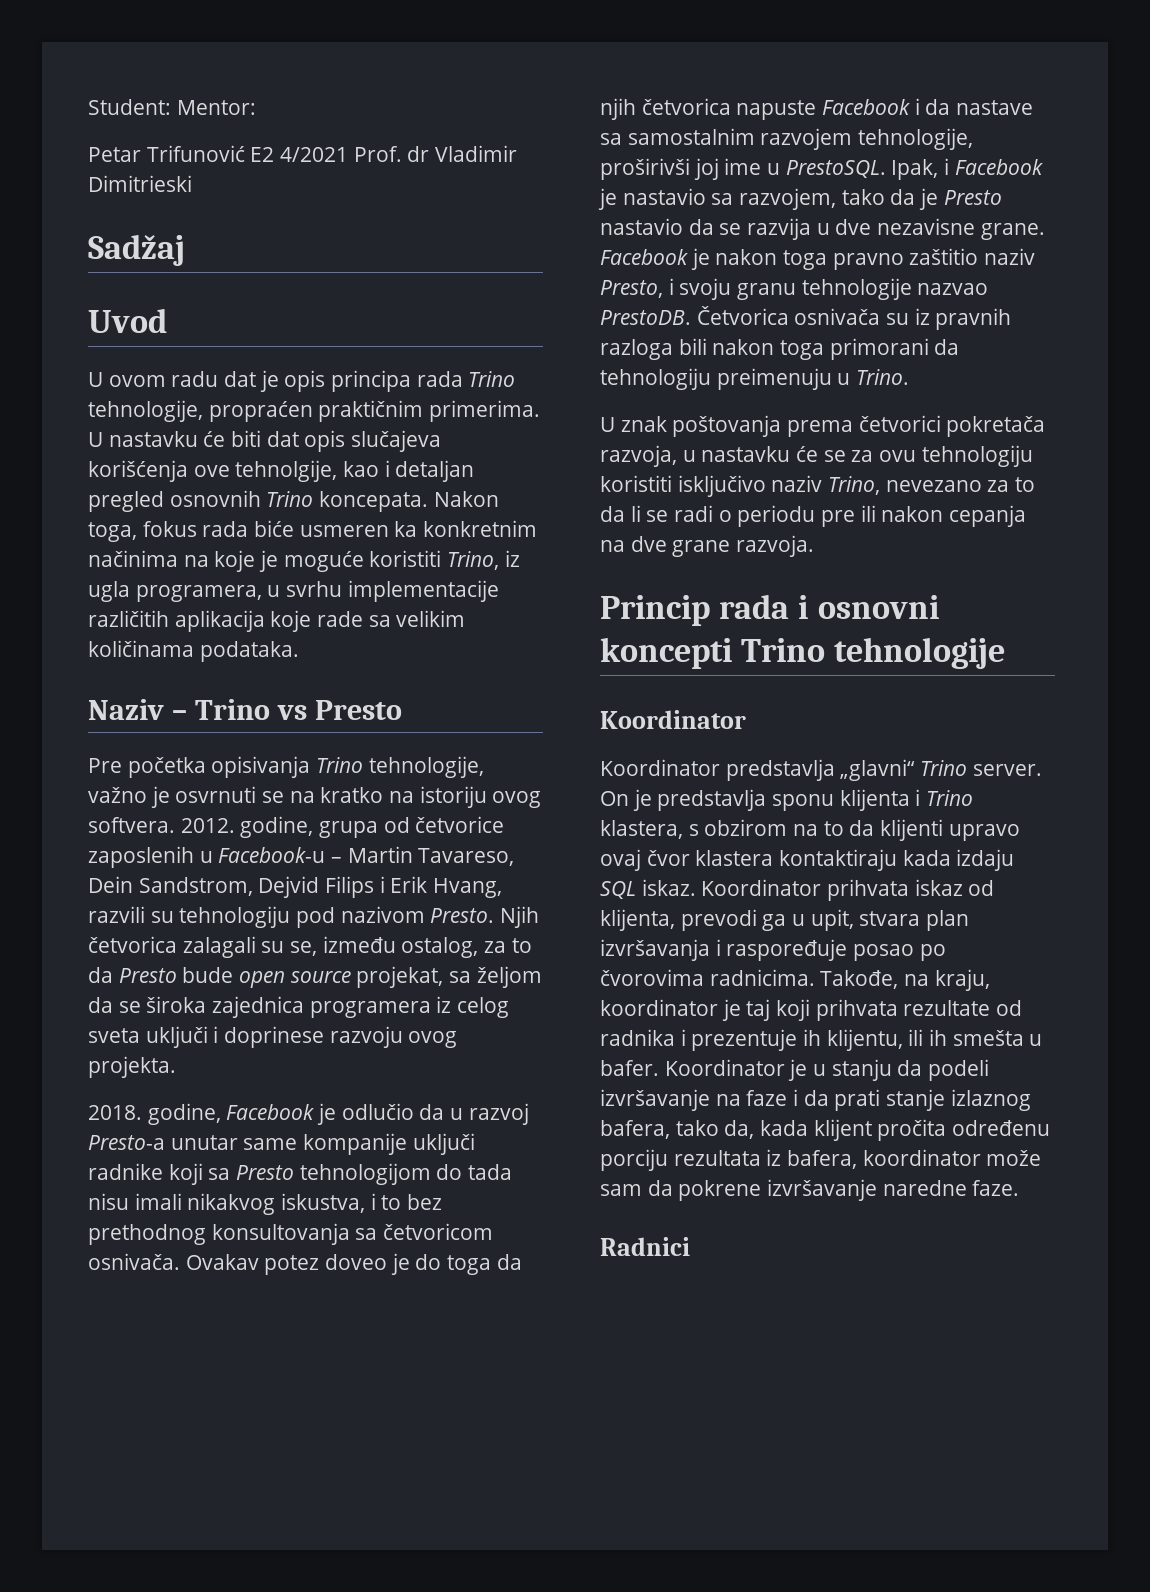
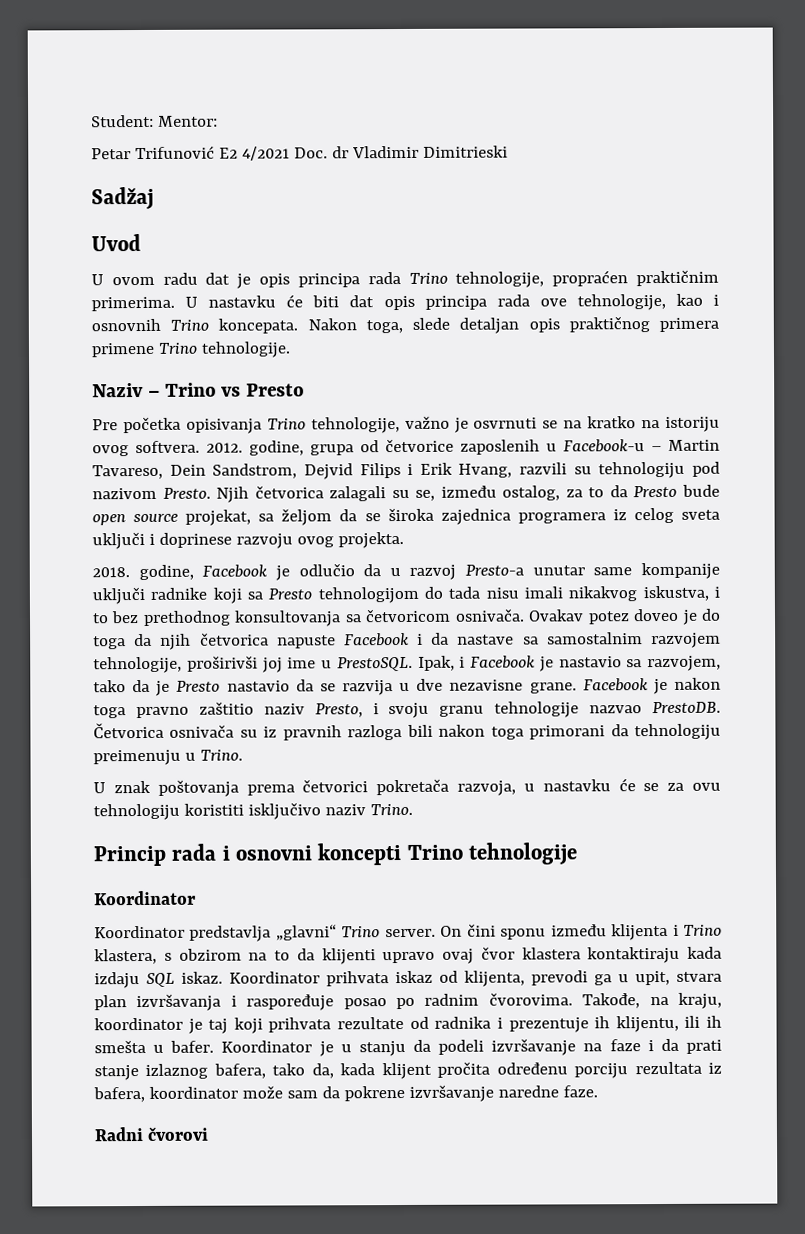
- Petar Trifunović E2 4/2021 Prof. dr Vladimir Dimitrieski
+ Petar Trifunović E2 4/2021 Doc. dr Vladimir Dimitrieski
- U nastavku će biti dat opis slučajeva korišćenja ove tehnolgije, kao i detaljan pregled osnovnih Trino koncepata.
+ U nastavku će biti dat opis principa rada ove tehnologije, kao i osnovnih Trino koncepata.
- Nakon toga, fokus rada biće usmeren ka konkretnim načinima na koje je moguće koristiti Trino, iz ugla programera, u svrhu implementacije različitih aplikacija koje rade sa velikim količinama podataka.
+ Nakon toga, slede detaljan opis praktičnog primera primene Trino tehnologije.
- U znak poštovanja prema četvorici pokretača razvoja, u nastavku će se za ovu tehnologiju koristiti isključivo naziv Trino, nevezano za to da li se radi o periodu pre ili nakon cepanja na dve grane razvoja.
+ U znak poštovanja prema četvorici pokretača razvoja, u nastavku će se za ovu tehnologiju koristiti isključivo naziv Trino.
- On je predstavlja sponu klijenta i Trino klastera, s obzirom na to da klijenti upravo ovaj čvor klastera kontaktiraju kada izdaju SQL iskaz.
+ On čini sponu između klijenta i Trino klastera, s obzirom na to da klijenti upravo ovaj čvor klastera kontaktiraju kada izdaju SQL iskaz.
- Koordinator prihvata iskaz od klijenta, prevodi ga u upit, stvara plan izvršavanja i raspoređuje posao po čvorovima radnicima.
+ Koordinator prihvata iskaz od klijenta, prevodi ga u upit, stvara plan izvršavanja i raspoređuje posao po radnim čvorovima.
- Radnici
+ Radni čvorovi

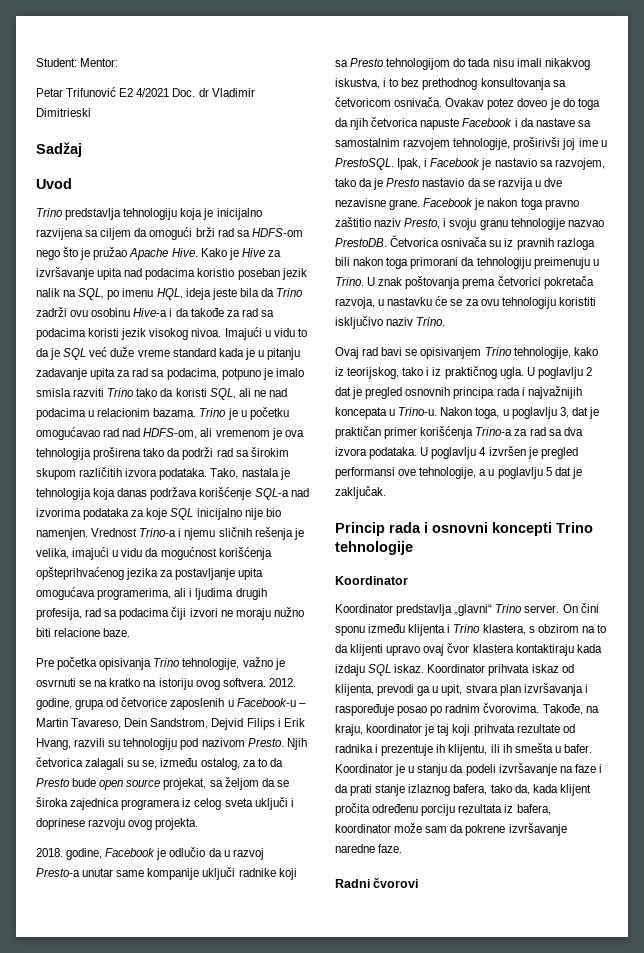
- U ovom radu dat je opis principa rada Trino tehnologije, propraćen praktičnim primerima. U nastavku će biti dat opis principa rada ove tehnologije, kao i osnovnih Trino koncepata. Nakon toga, slede detaljan opis praktičnog primera primene Trino tehnologije.
- Naziv – Trino vs Presto
+ Trino predstavlja tehnologiju koja je inicijalno razvijena sa ciljem da omogući brži rad sa HDFS-om nego što je pružao Apache Hive. Kako je Hive za izvršavanje upita nad podacima koristio poseban jezik nalik na SQL, po imenu HQL, ideja jeste bila da Trino zadrži ovu osobinu Hive-a i da takođe za rad sa podacima koristi jezik visokog nivoa. Imajući u vidu to da je SQL već duže vreme standard kada je u pitanju zadavanje upita za rad sa podacima, potpuno je imalo smisla razviti Trino tako da koristi SQL, ali ne nad podacima u relacionim bazama. Trino je u početku omogućavao rad nad HDFS-om, ali vremenom je ova tehnologija proširena tako da podrži rad sa širokim skupom različitih izvora podataka. Tako, nastala je tehnologija koja danas podržava korišćenje SQL-a nad izvorima podataka za koje SQL inicijalno nije bio namenjen. Vrednost Trino-a i njemu sličnih rešenja je velika, imajući u vidu da mogućnost korišćenja opšteprihvaćenog jezika za postavljanje upita omogućava programerima, ali i ljudima drugih profesija, rad sa podacima čiji izvori ne moraju nužno biti relacione baze.
- Četvorica osnivača su iz pravnih razloga bili nakon toga primorani da tehnologiju preimenuju u Trino.
- U znak poštovanja prema četvorici pokretača razvoja, u nastavku će se za ovu tehnologiju koristiti isključivo naziv Trino.
+ Četvorica osnivača su iz pravnih razloga bili nakon toga primorani da tehnologiju preimenuju u Trino. U znak poštovanja prema četvorici pokretača razvoja, u nastavku će se za ovu tehnologiju koristiti isključivo naziv Trino.
+ Ovaj rad bavi se opisivanjem Trino tehnologije, kako iz teorijskog, tako i iz praktičnog ugla. U poglavlju 2 dat je pregled osnovnih principa rada i najvažnijih koncepata u Trino-u. Nakon toga, u poglavlju 3, dat je praktičan primer korišćenja Trino-a za rad sa dva izvora podataka. U poglavlju 4 izvršen je pregled performansi ove tehnologije, a u poglavlju 5 dat je zaključak.

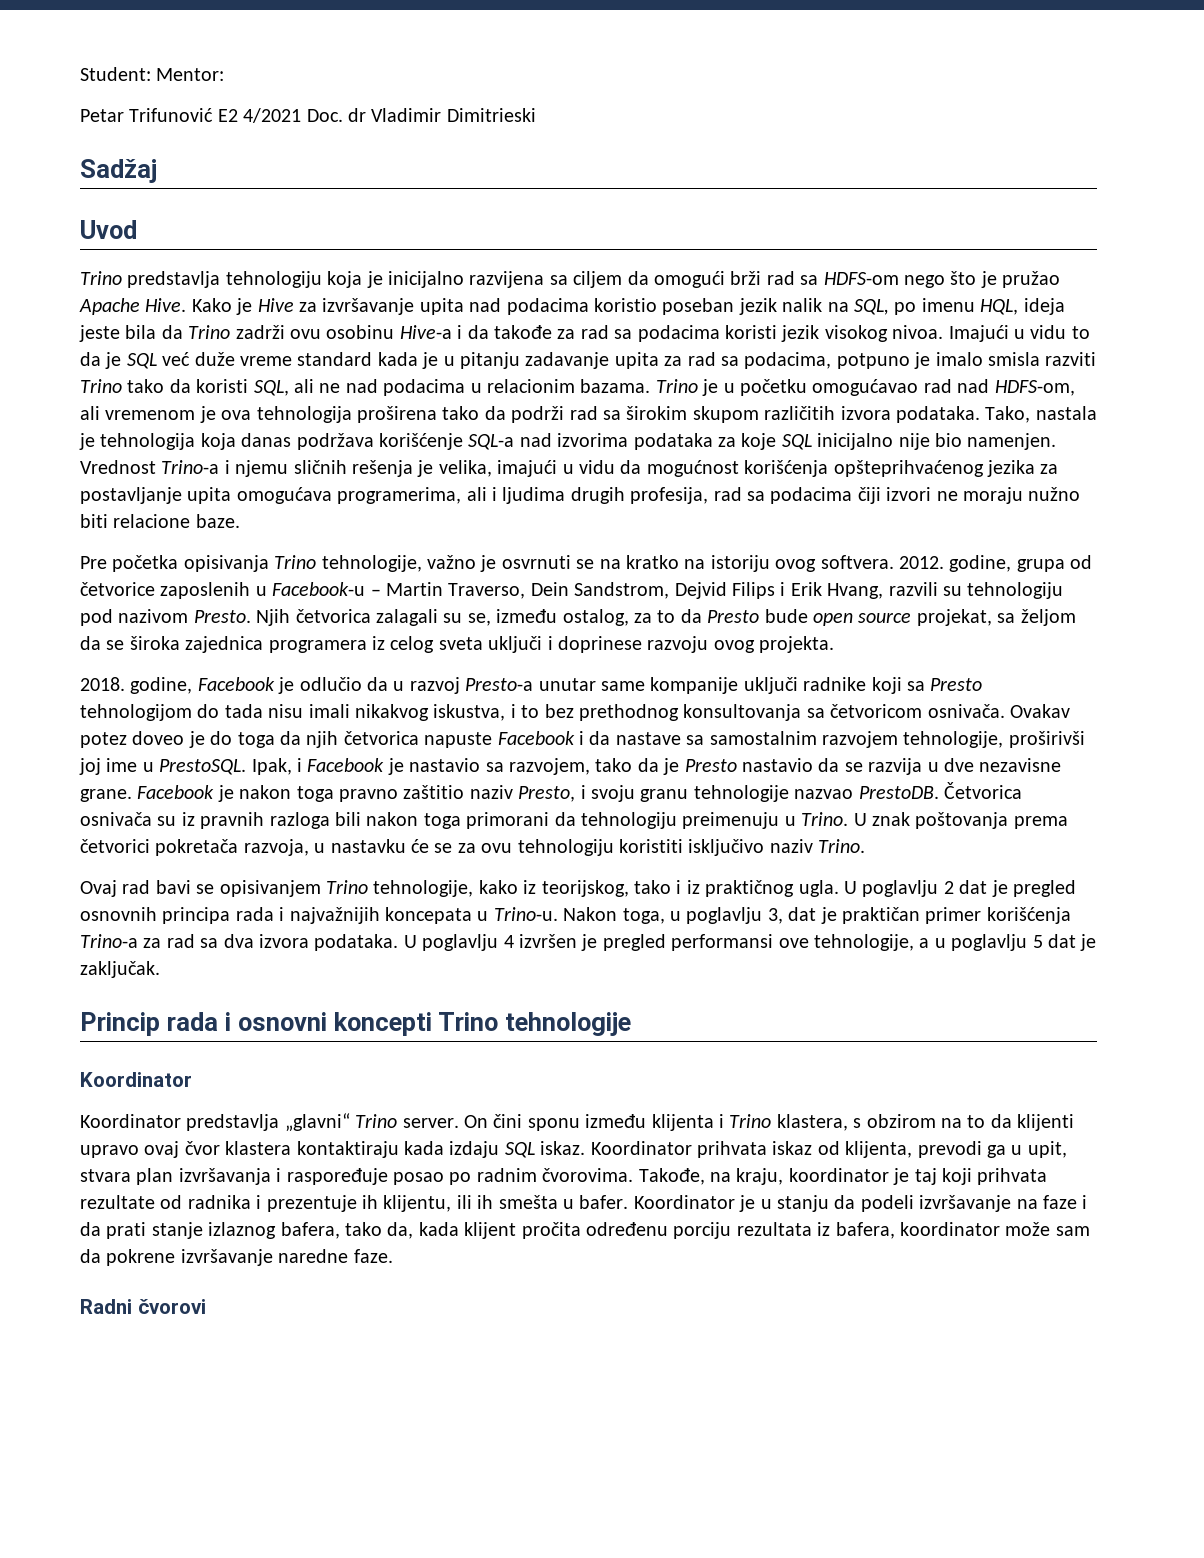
- 2012. godine, grupa od četvorice zaposlenih u Facebook-u – Martin Tavareso, Dein Sandstrom, Dejvid Filips i Erik Hvang, razvili su tehnologiju pod nazivom Presto.
+ 2012. godine, grupa od četvorice zaposlenih u Facebook-u – Martin Traverso, Dein Sandstrom, Dejvid Filips i Erik Hvang, razvili su tehnologiju pod nazivom Presto.

